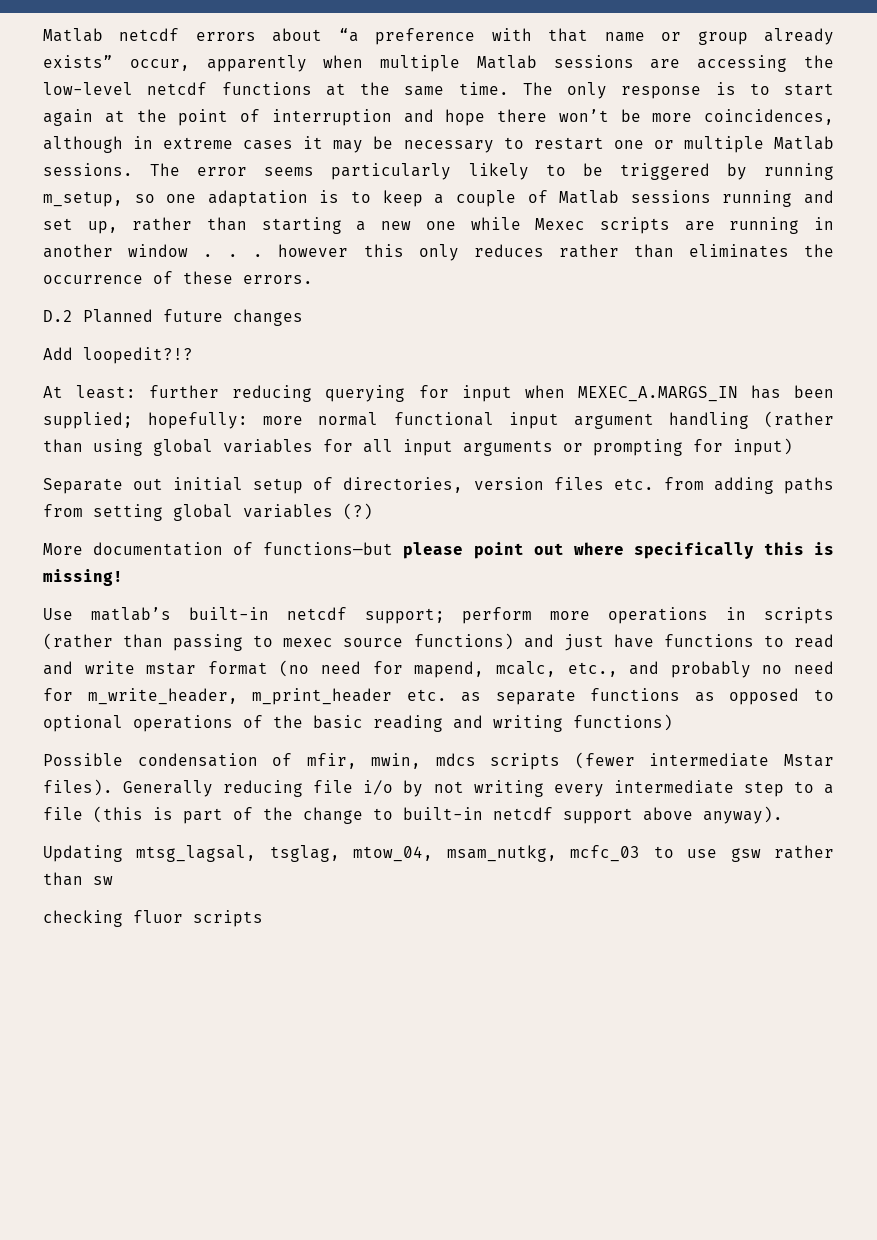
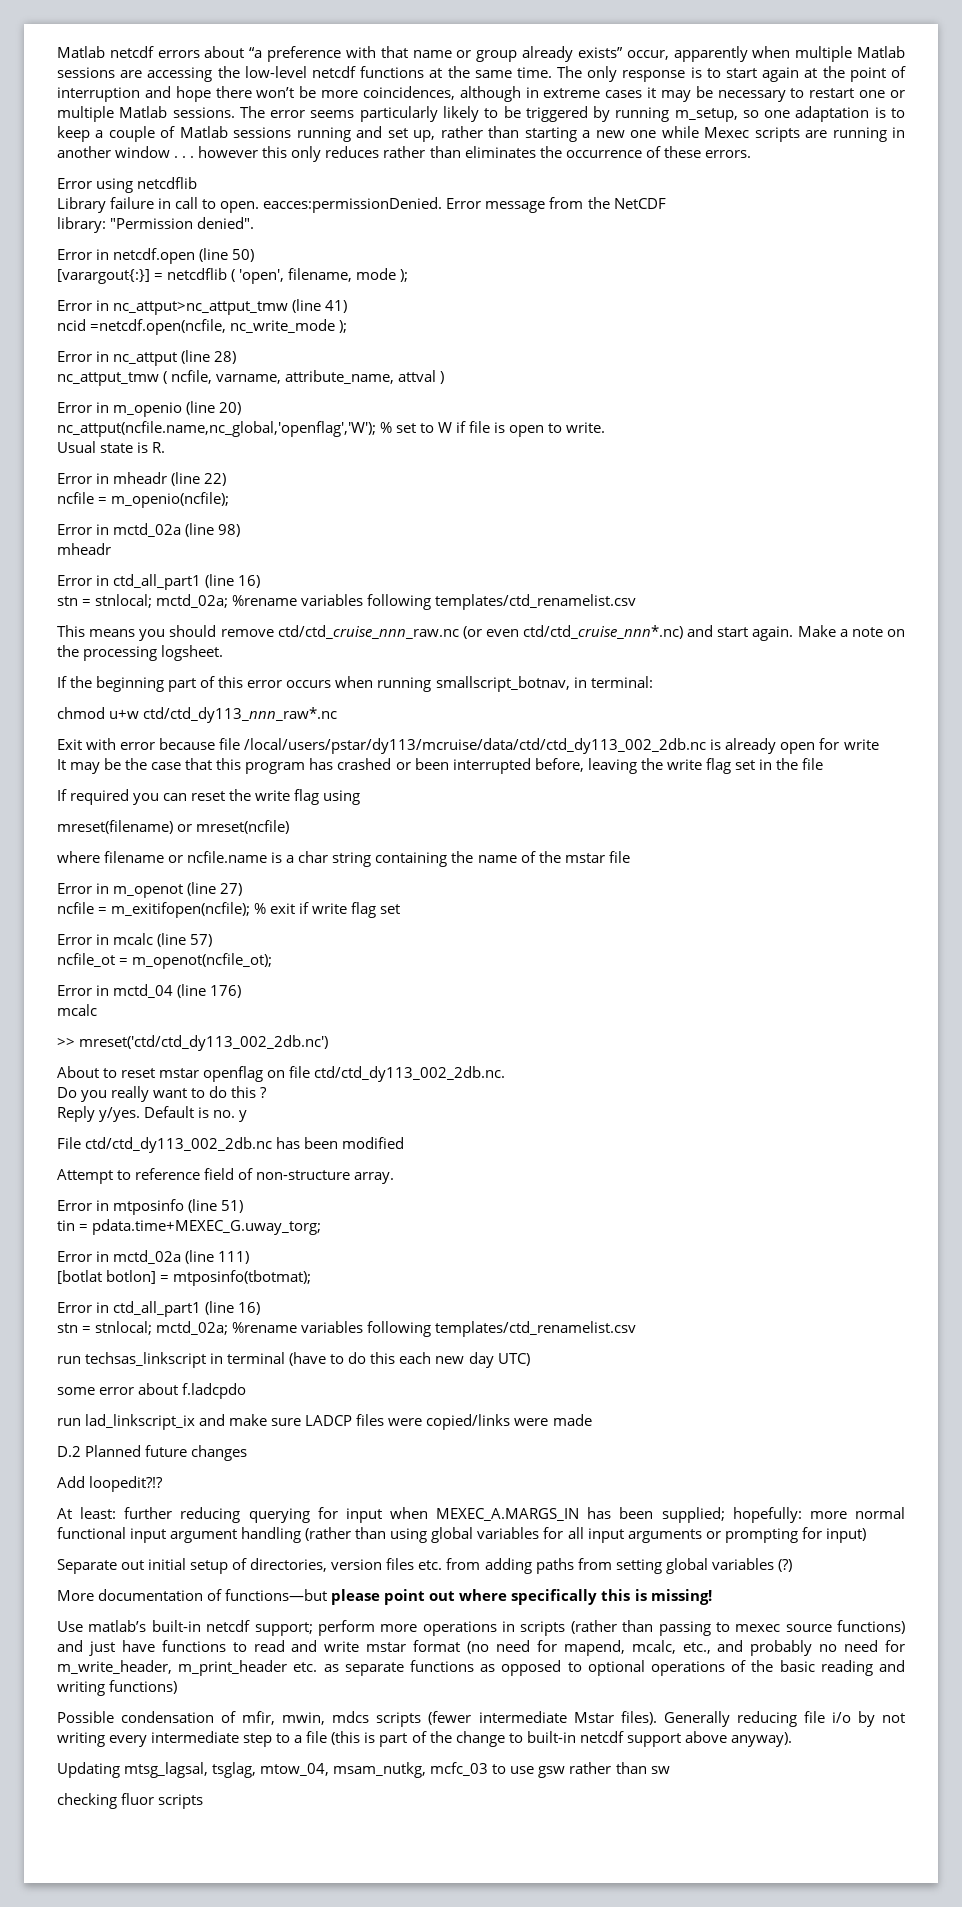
+ Error using netcdflib
+ Library failure in call to open. eacces:permissionDenied. Error message from the NetCDF
+ library: "Permission denied".
+ Error in netcdf.open (line 50)
+ [varargout{:}] = netcdflib ( 'open', filename, mode );
+ Error in nc_attput>nc_attput_tmw (line 41)
+ ncid =netcdf.open(ncfile, nc_write_mode );
+ Error in nc_attput (line 28)
+ nc_attput_tmw ( ncfile, varname, attribute_name, attval )
+ Error in m_openio (line 20)
+ nc_attput(ncfile.name,nc_global,'openflag','W'); % set to W if file is open to write.
+ Usual state is R.
+ Error in mheadr (line 22)
+ ncfile = m_openio(ncfile);
+ Error in mctd_02a (line 98)
+ mheadr
+ Error in ctd_all_part1 (line 16)
+ stn = stnlocal; mctd_02a; %rename variables following templates/ctd_renamelist.csv
+ This means you should remove ctd/ctd_cruise_nnn_raw.nc (or even ctd/ctd_cruise_nnn*.nc) and start again. Make a note on the processing logsheet.
+ If the beginning part of this error occurs when running smallscript_botnav, in terminal:
+ chmod u+w ctd/ctd_dy113_nnn_raw*.nc
+ Exit with error because file /local/users/pstar/dy113/mcruise/data/ctd/ctd_dy113_002_2db.nc is already open for write
+ It may be the case that this program has crashed or been interrupted before, leaving the write flag set in the file
+ If required you can reset the write flag using
+ mreset(filename) or mreset(ncfile)
+ where filename or ncfile.name is a char string containing the name of the mstar file
+ Error in m_openot (line 27)
+ ncfile = m_exitifopen(ncfile); % exit if write flag set
+ Error in mcalc (line 57)
+ ncfile_ot = m_openot(ncfile_ot);
+ Error in mctd_04 (line 176)
+ mcalc
+ >> mreset('ctd/ctd_dy113_002_2db.nc')
+ About to reset mstar openflag on file ctd/ctd_dy113_002_2db.nc.
+ Do you really want to do this ?
+ Reply y/yes. Default is no. y
+ File ctd/ctd_dy113_002_2db.nc has been modified
+ Attempt to reference field of non-structure array.
+ Error in mtposinfo (line 51)
+ tin = pdata.time+MEXEC_G.uway_torg;
+ Error in mctd_02a (line 111)
+ [botlat botlon] = mtposinfo(tbotmat);
+ Error in ctd_all_part1 (line 16)
+ stn = stnlocal; mctd_02a; %rename variables following templates/ctd_renamelist.csv
+ run techsas_linkscript in terminal (have to do this each new day UTC)
+ some error about f.ladcpdo
+ run lad_linkscript_ix and make sure LADCP files were copied/links were made

